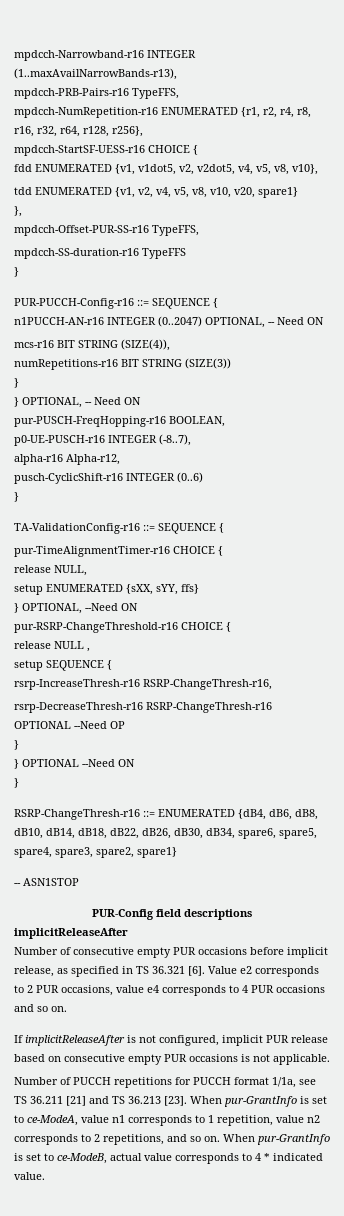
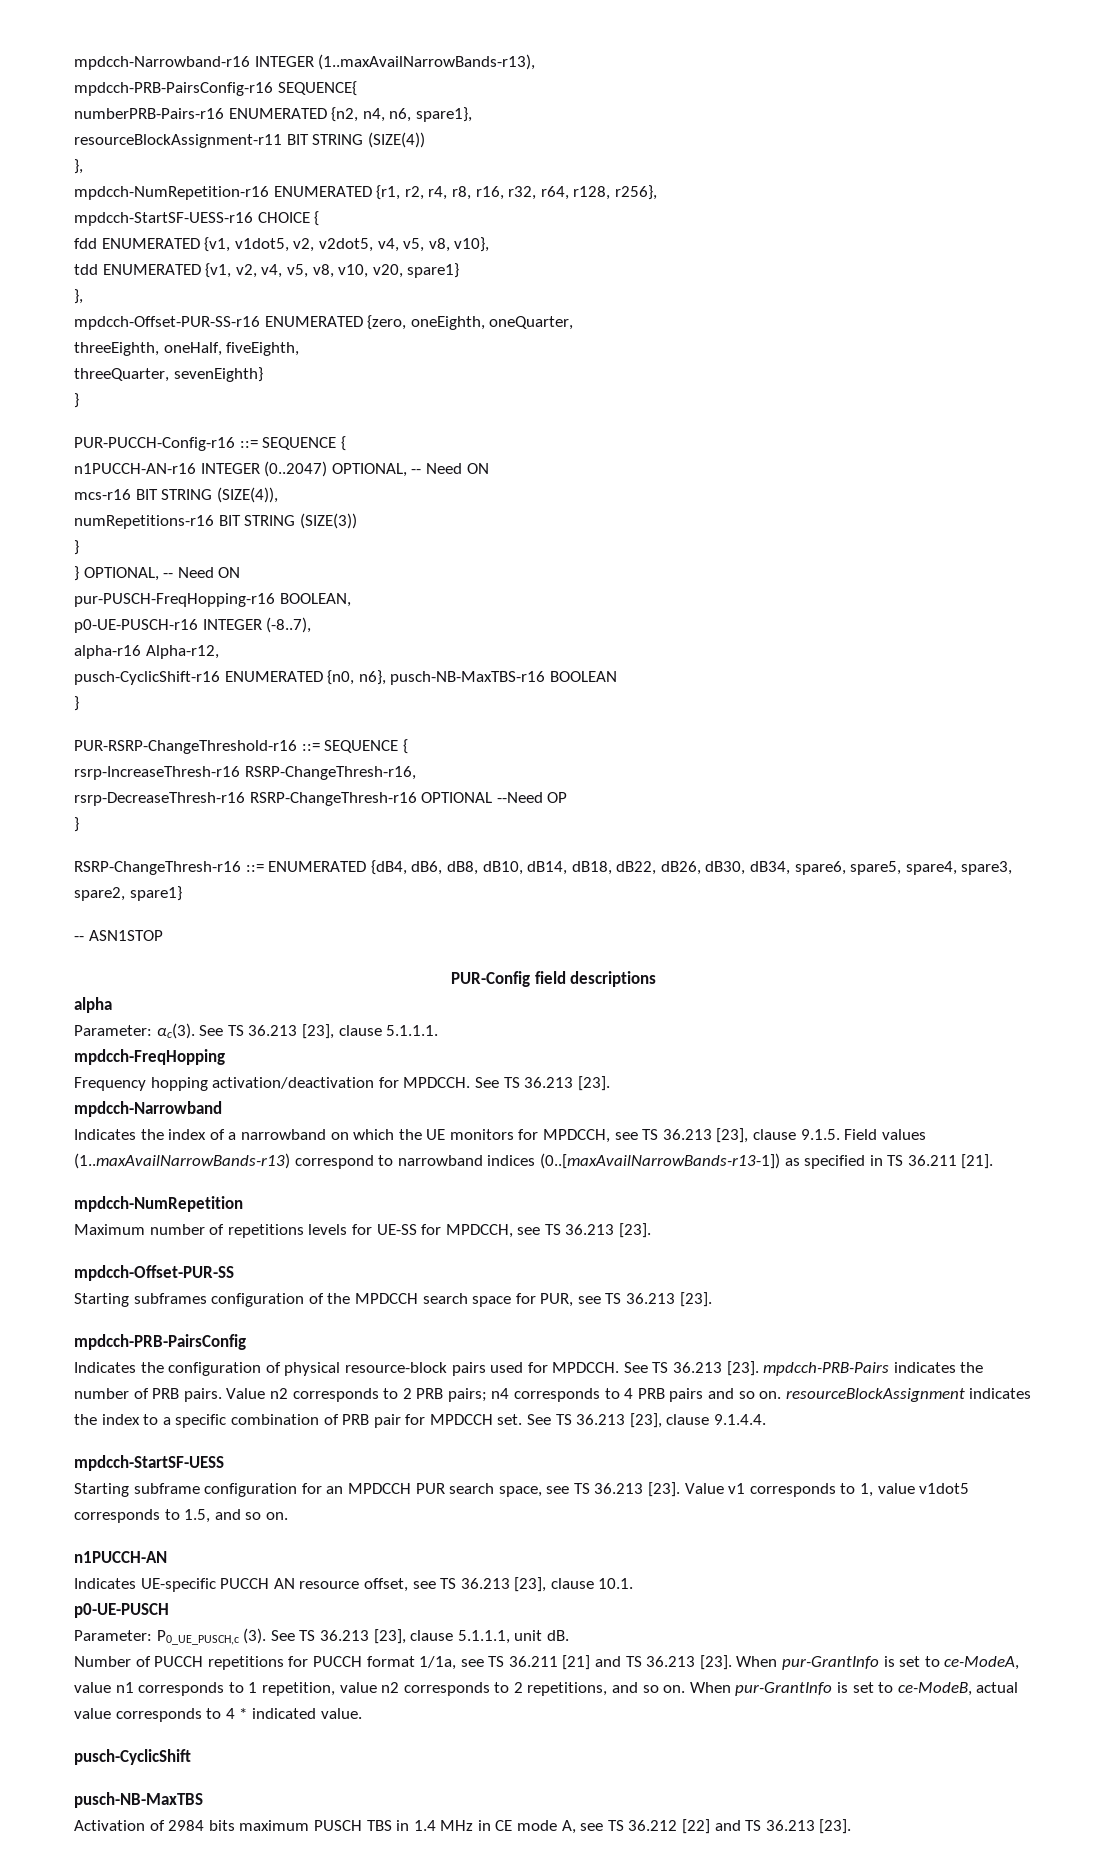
- mpdcch-PRB-Pairs-r16 TypeFFS,
+ mpdcch-PRB-PairsConfig-r16 SEQUENCE{
+ numberPRB-Pairs-r16 ENUMERATED {n2, n4, n6, spare1},
+ resourceBlockAssignment-r11 BIT STRING (SIZE(4))
+ },
- mpdcch-Offset-PUR-SS-r16 TypeFFS,
- mpdcch-SS-duration-r16 TypeFFS
+ mpdcch-Offset-PUR-SS-r16 ENUMERATED {zero, oneEighth, oneQuarter,
+ threeEighth, oneHalf, fiveEighth,
+ threeQuarter, sevenEighth}
- pusch-CyclicShift-r16 INTEGER (0..6)
+ pusch-CyclicShift-r16 ENUMERATED {n0, n6}, pusch-NB-MaxTBS-r16 BOOLEAN
  }
- TA-ValidationConfig-r16 ::= SEQUENCE {
- pur-TimeAlignmentTimer-r16 CHOICE {
- release NULL,
- setup ENUMERATED {sXX, sYY, ffs}
- } OPTIONAL, --Need ON
- pur-RSRP-ChangeThreshold-r16 CHOICE {
- release NULL ,
- setup SEQUENCE {
+ PUR-RSRP-ChangeThreshold-r16 ::= SEQUENCE {
- } OPTIONAL --Need ON
- }
  PUR-Config field descriptions
- implicitReleaseAfter
- Number of consecutive empty PUR occasions before implicit release, as specified in TS 36.321 [6]. Value e2 corresponds to 2 PUR occasions, value e4 corresponds to 4 PUR occasions and so on.
- If implicitReleaseAfter is not configured, implicit PUR release based on consecutive empty PUR occasions is not applicable.
+ alpha
+ Parameter: αc(3). See TS 36.213 [23], clause 5.1.1.1.
+ mpdcch-FreqHopping
+ Frequency hopping activation/deactivation for MPDCCH. See TS 36.213 [23].
+ mpdcch-Narrowband
+ Indicates the index of a narrowband on which the UE monitors for MPDCCH, see TS 36.213 [23], clause 9.1.5. Field values (1..maxAvailNarrowBands-r13) correspond to narrowband indices (0..[maxAvailNarrowBands-r13-1]) as specified in TS 36.211 [21].
+ mpdcch-NumRepetition
+ Maximum number of repetitions levels for UE-SS for MPDCCH, see TS 36.213 [23].
+ mpdcch-Offset-PUR-SS
+ Starting subframes configuration of the MPDCCH search space for PUR, see TS 36.213 [23].
+ mpdcch-PRB-PairsConfig
+ Indicates the configuration of physical resource-block pairs used for MPDCCH. See TS 36.213 [23]. mpdcch-PRB-Pairs indicates the number of PRB pairs. Value n2 corresponds to 2 PRB pairs; n4 corresponds to 4 PRB pairs and so on. resourceBlockAssignment indicates the index to a specific combination of PRB pair for MPDCCH set. See TS 36.213 [23], clause 9.1.4.4.
+ mpdcch-StartSF-UESS
+ Starting subframe configuration for an MPDCCH PUR search space, see TS 36.213 [23]. Value v1 corresponds to 1, value v1dot5 corresponds to 1.5, and so on.
+ n1PUCCH-AN
+ Indicates UE-specific PUCCH AN resource offset, see TS 36.213 [23], clause 10.1.
+ p0-UE-PUSCH
+ Parameter: P0_UE_PUSCH,c (3). See TS 36.213 [23], clause 5.1.1.1, unit dB.
+ pusch-CyclicShift
+ pusch-NB-MaxTBS
+ Activation of 2984 bits maximum PUSCH TBS in 1.4 MHz in CE mode A, see TS 36.212 [22] and TS 36.213 [23].

